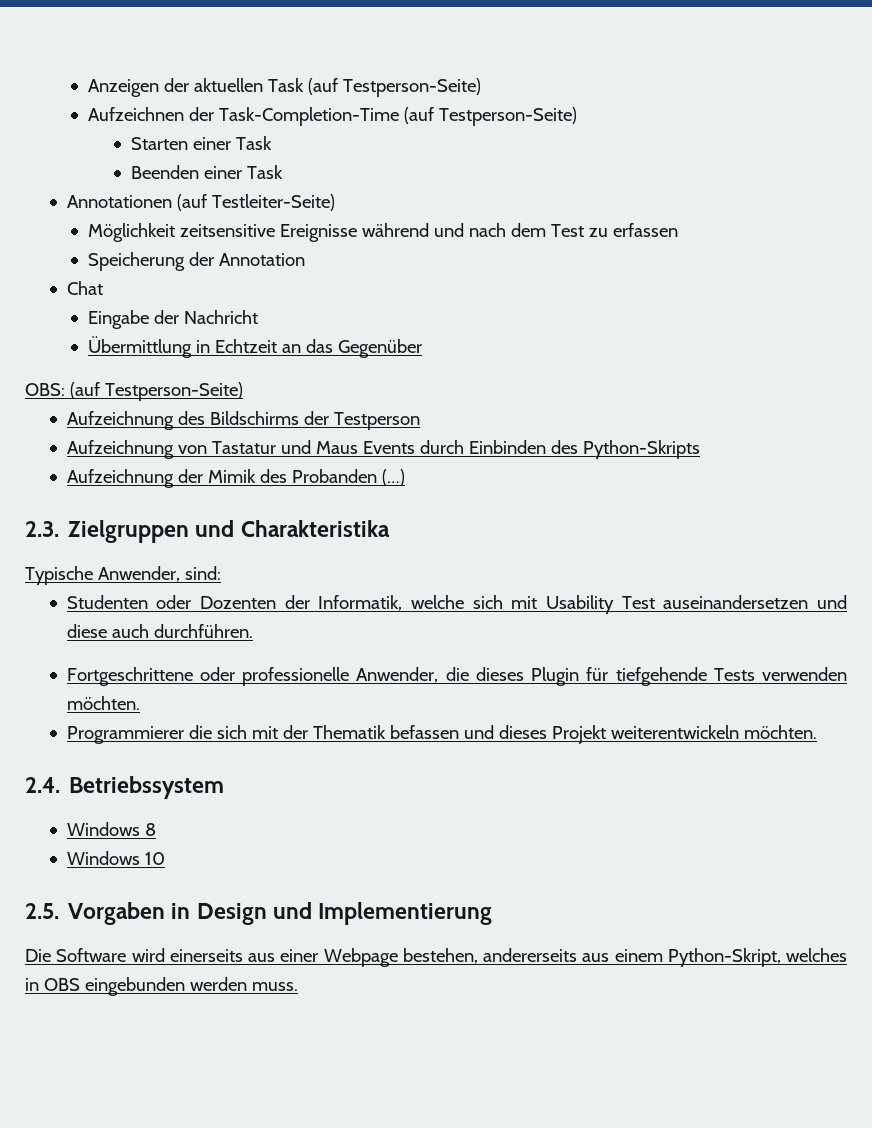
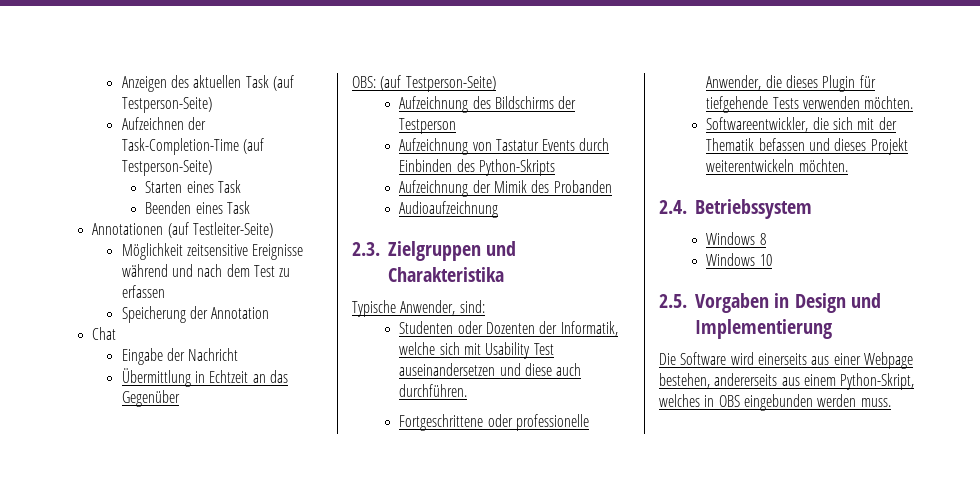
- Anzeigen der aktuellen Task (auf Testperson-Seite)
+ Anzeigen des aktuellen Task (auf Testperson-Seite)
- Starten einer Task
+ Starten eines Task
- Beenden einer Task
+ Beenden eines Task
- Aufzeichnung von Tastatur und Maus Events durch Einbinden des Python-Skripts
+ Aufzeichnung von Tastatur Events durch Einbinden des Python-Skripts
- Aufzeichnung der Mimik des Probanden (…)
+ Aufzeichnung der Mimik des Probanden
+ Audioaufzeichnung
- Programmierer die sich mit der Thematik befassen und dieses Projekt weiterentwickeln möchten.
+ Softwareentwickler, die sich mit der Thematik befassen und dieses Projekt weiterentwickeln möchten.

